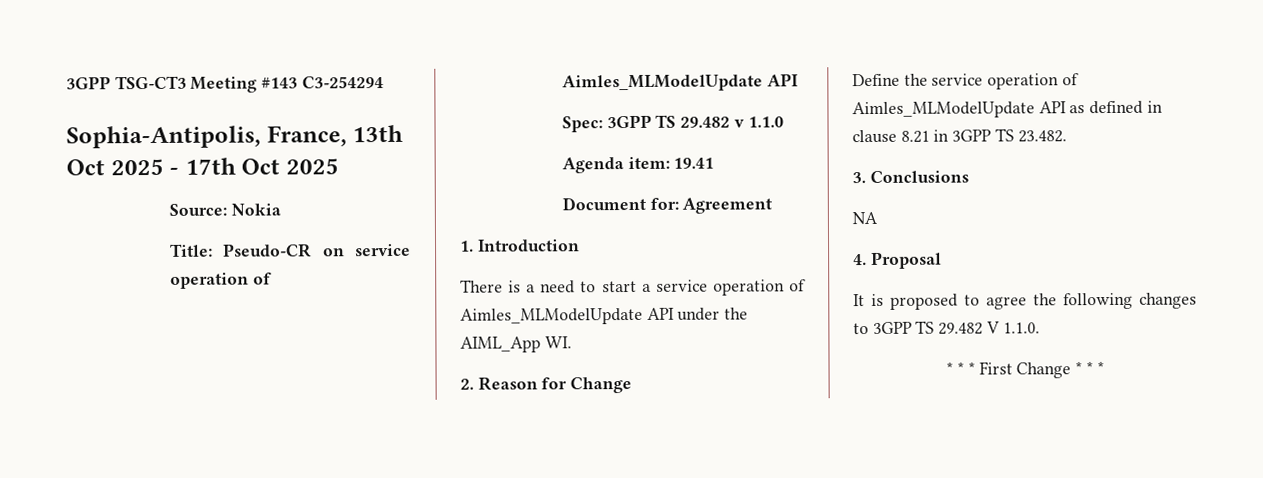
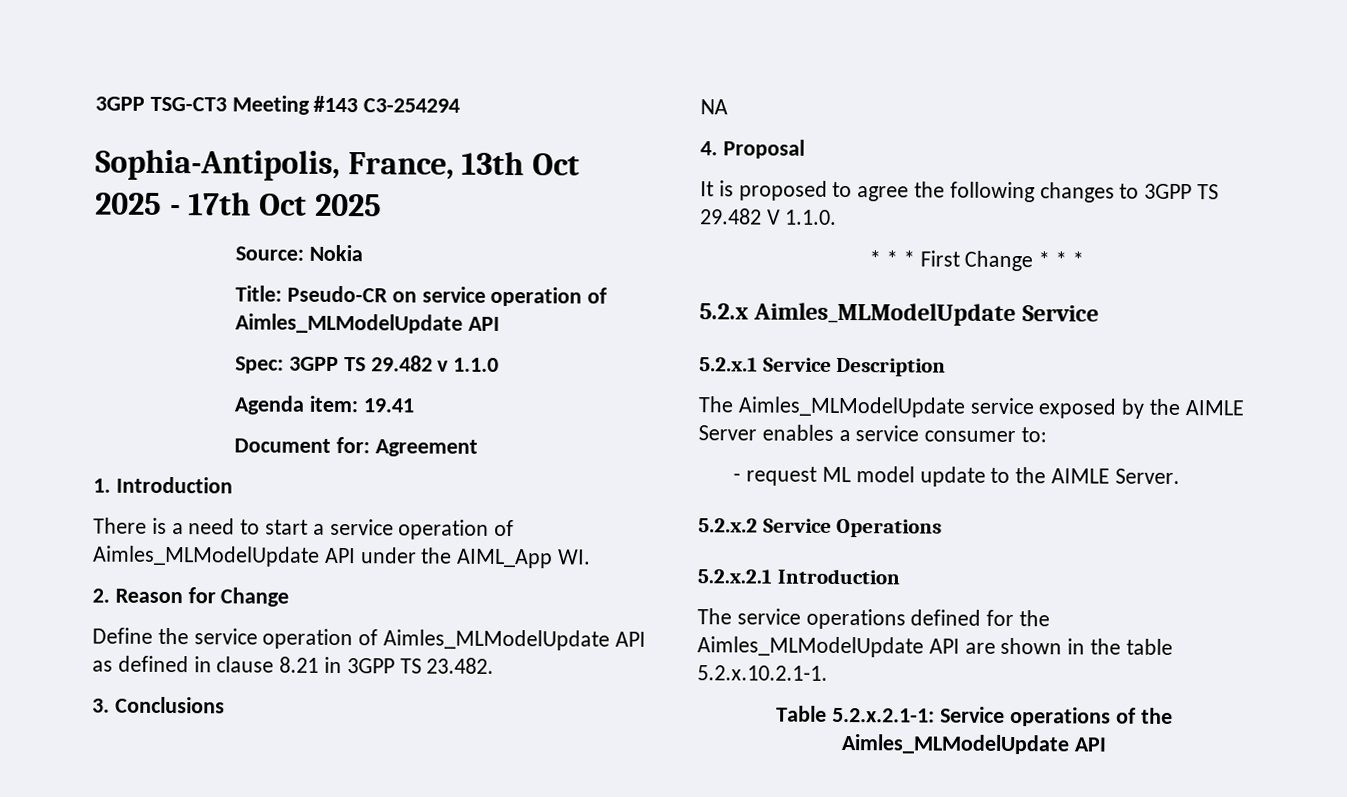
+ 5.2.x Aimles_MLModelUpdate Service
+ 5.2.x.1 Service Description
+ The Aimles_MLModelUpdate service exposed by the AIMLE Server enables a service consumer to:
+ - request ML model update to the AIMLE Server.
+ 5.2.x.2 Service Operations
+ 5.2.x.2.1 Introduction
+ The service operations defined for the Aimles_MLModelUpdate API are shown in the table 5.2.x.10.2.1-1.
+ Table 5.2.x.2.1-1: Service operations of the Aimles_MLModelUpdate API

